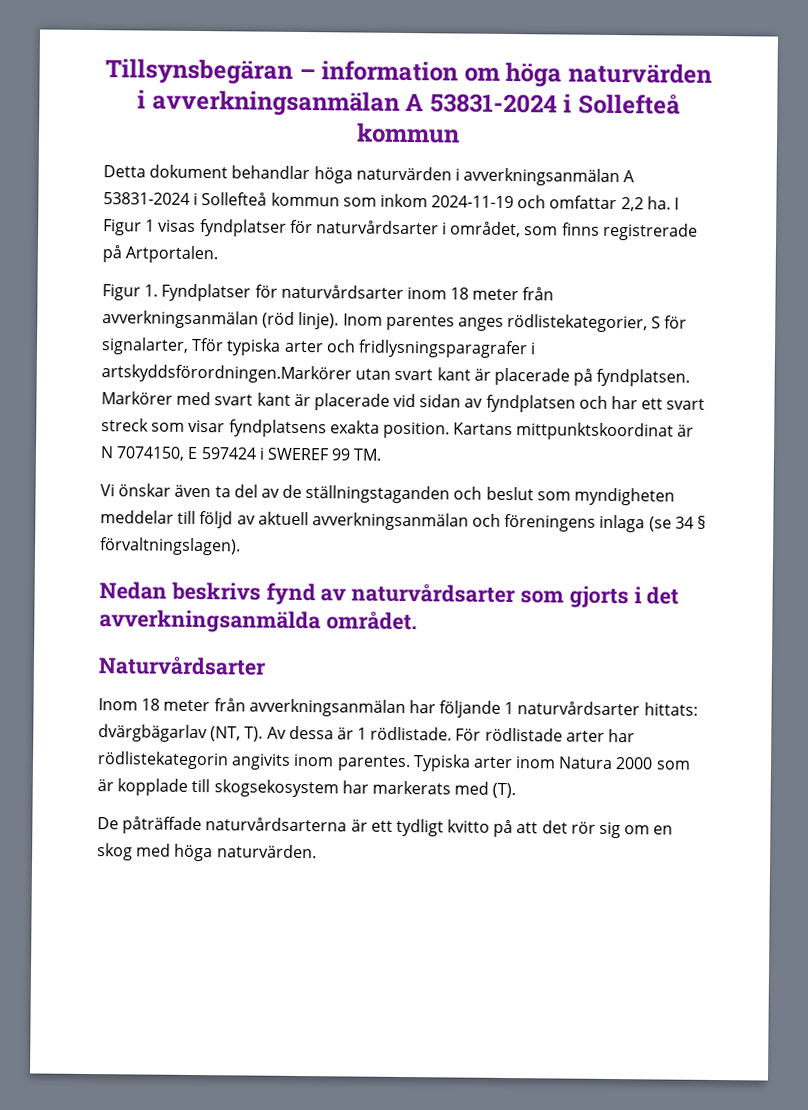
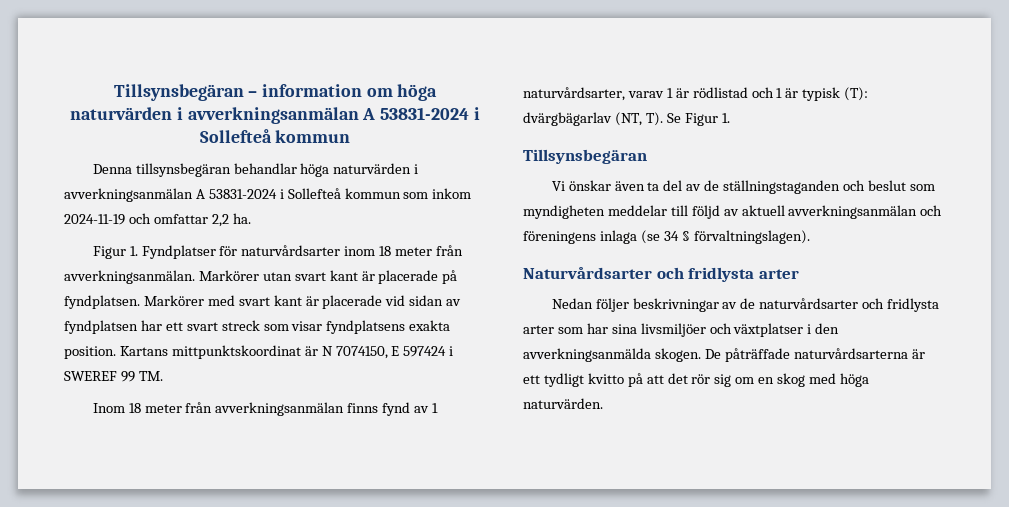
- Detta dokument behandlar höga naturvärden i avverkningsanmälan A 53831-2024 i Sollefteå kommun som inkom 2024-11-19 och omfattar 2,2 ha. I Figur 1 visas fyndplatser för naturvårdsarter i området, som finns registrerade på Artportalen.
+ Denna tillsynsbegäran behandlar höga naturvärden i avverkningsanmälan A 53831-2024 i Sollefteå kommun som inkom 2024-11-19 och omfattar 2,2 ha.
- Figur 1. Fyndplatser för naturvårdsarter inom 18 meter från avverkningsanmälan (röd linje). Inom parentes anges rödlistekategorier, S för signalarter, Tför typiska arter och fridlysningsparagrafer i artskyddsförordningen.Markörer utan svart kant är placerade på fyndplatsen.
+ Figur 1. Fyndplatser för naturvårdsarter inom 18 meter från avverkningsanmälan. Markörer utan svart kant är placerade på fyndplatsen.
- Markörer med svart kant är placerade vid sidan av fyndplatsen och har ett svart streck som visar fyndplatsens exakta position.
+ Markörer med svart kant är placerade vid sidan av fyndplatsen har ett svart streck som visar fyndplatsens exakta position.
+ Inom 18 meter från avverkningsanmälan finns fynd av 1 naturvårdsarter, varav 1 är rödlistad och 1 är typisk (T): dvärgbägarlav (NT, T). Se Figur 1.
+ Tillsynsbegäran
- Nedan beskrivs fynd av naturvårdsarter som gjorts i det avverkningsanmälda området.
- Naturvårdsarter
- Inom 18 meter från avverkningsanmälan har följande 1 naturvårdsarter hittats: dvärgbägarlav (NT, T). Av dessa är 1 rödlistade. För rödlistade arter har rödlistekategorin angivits inom parentes. Typiska arter inom Natura 2000 som är kopplade till skogsekosystem har markerats med (T).
- De påträffade naturvårdsarterna är ett tydligt kvitto på att det rör sig om en skog med höga naturvärden.
+ Naturvårdsarter och fridlysta arter
+ Nedan följer beskrivningar av de naturvårdsarter och fridlysta arter som har sina livsmiljöer och växtplatser i den avverkningsanmälda skogen. De påträffade naturvårdsarterna är ett tydligt kvitto på att det rör sig om en skog med höga naturvärden.

